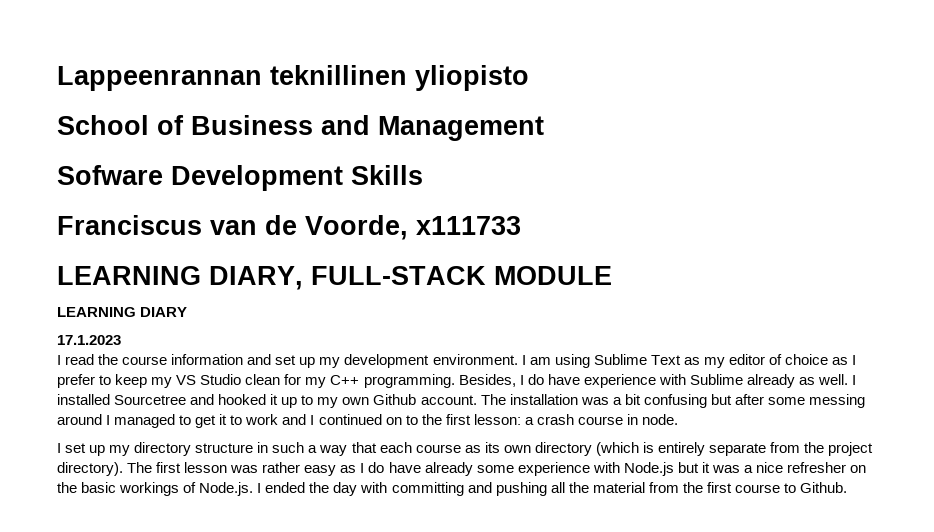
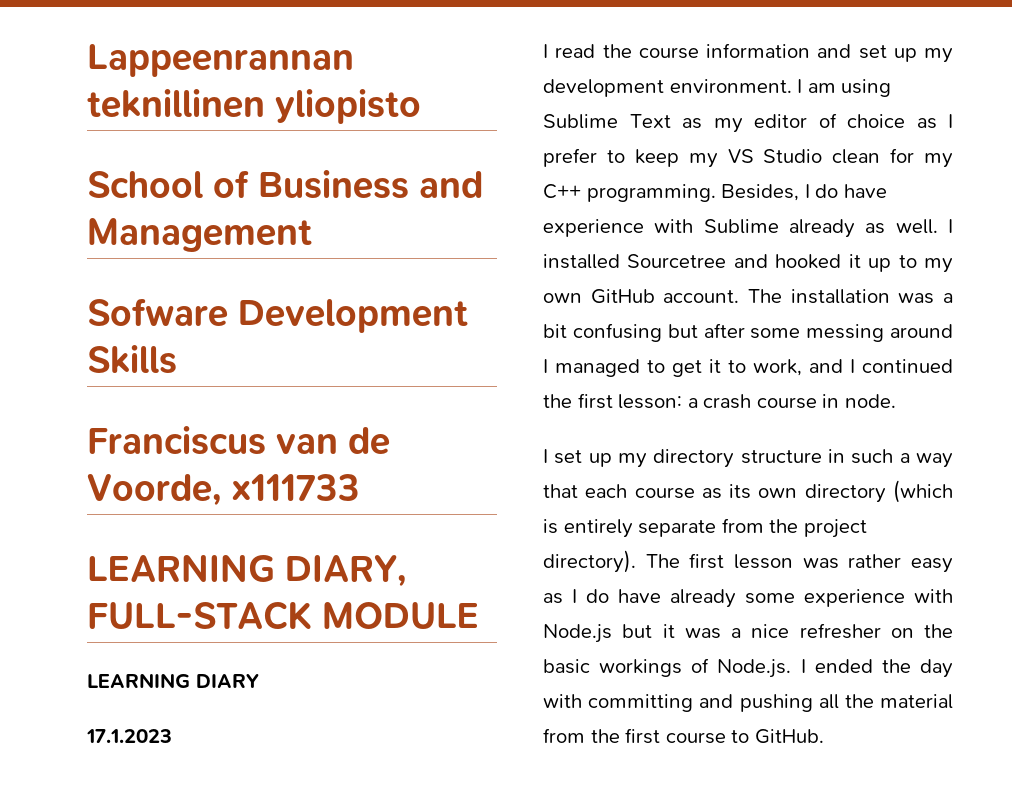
- I installed Sourcetree and hooked it up to my own Github account.
+ I installed Sourcetree and hooked it up to my own GitHub account.
- The installation was a bit confusing but after some messing around I managed to get it to work and I continued on to the first lesson: a crash course in node.
+ The installation was a bit confusing but after some messing around I managed to get it to work, and I continued the first lesson: a crash course in node.
- The first lesson was rather easy as I do have already some experience with Node.js but it was a nice refresher on the basic workings of Node.js. I ended the day with committing and pushing all the material from the first course to Github.
+ The first lesson was rather easy as I do have already some experience with Node.js but it was a nice refresher on the basic workings of Node.js. I ended the day with committing and pushing all the material from the first course to GitHub.

